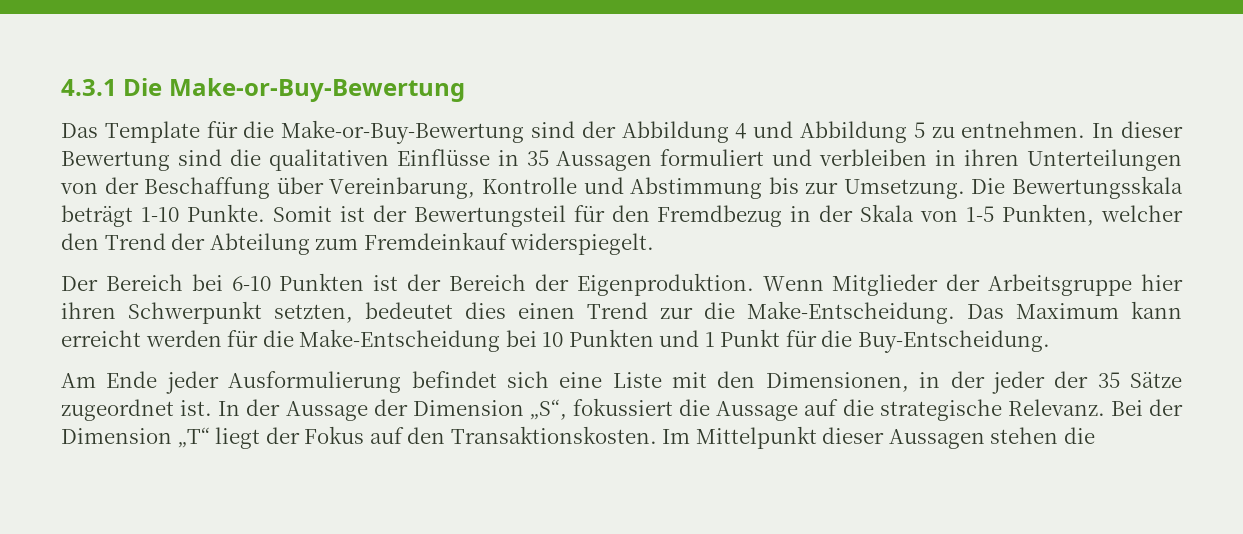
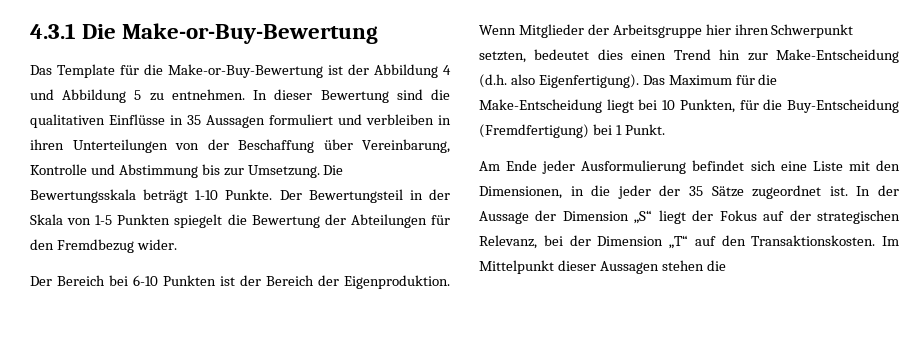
- Das Template für die Make-or-Buy-Bewertung sind der Abbildung 4 und Abbildung 5 zu entnehmen.
+ Das Template für die Make-or-Buy-Bewertung ist der Abbildung 4 und Abbildung 5 zu entnehmen.
- Somit ist der Bewertungsteil für den Fremdbezug in der Skala von 1-5 Punkten, welcher den Trend der Abteilung zum Fremdeinkauf widerspiegelt.
+ Der Bewertungsteil in der Skala von 1-5 Punkten spiegelt die Bewertung der Abteilungen für den Fremdbezug wider.
- Wenn Mitglieder der Arbeitsgruppe hier ihren Schwerpunkt setzten, bedeutet dies einen Trend zur die Make-Entscheidung. Das Maximum kann erreicht werden für die Make-Entscheidung bei 10 Punkten und 1 Punkt für die Buy-Entscheidung.
+ Wenn Mitglieder der Arbeitsgruppe hier ihren Schwerpunkt setzten, bedeutet dies einen Trend hin zur Make-Entscheidung (d.h. also Eigenfertigung). Das Maximum für die Make-Entscheidung liegt bei 10 Punkten, für die Buy-Entscheidung (Fremdfertigung) bei 1 Punkt.
- Am Ende jeder Ausformulierung befindet sich eine Liste mit den Dimensionen, in der jeder der 35 Sätze zugeordnet ist.
+ Am Ende jeder Ausformulierung befindet sich eine Liste mit den Dimensionen, in die jeder der 35 Sätze zugeordnet ist.
- In der Aussage der Dimension „S“, fokussiert die Aussage auf die strategische Relevanz. Bei der Dimension „T“ liegt der Fokus auf den Transaktionskosten.
+ In der Aussage der Dimension „S“ liegt der Fokus auf der strategischen Relevanz, bei der Dimension „T“ auf den Transaktionskosten.

